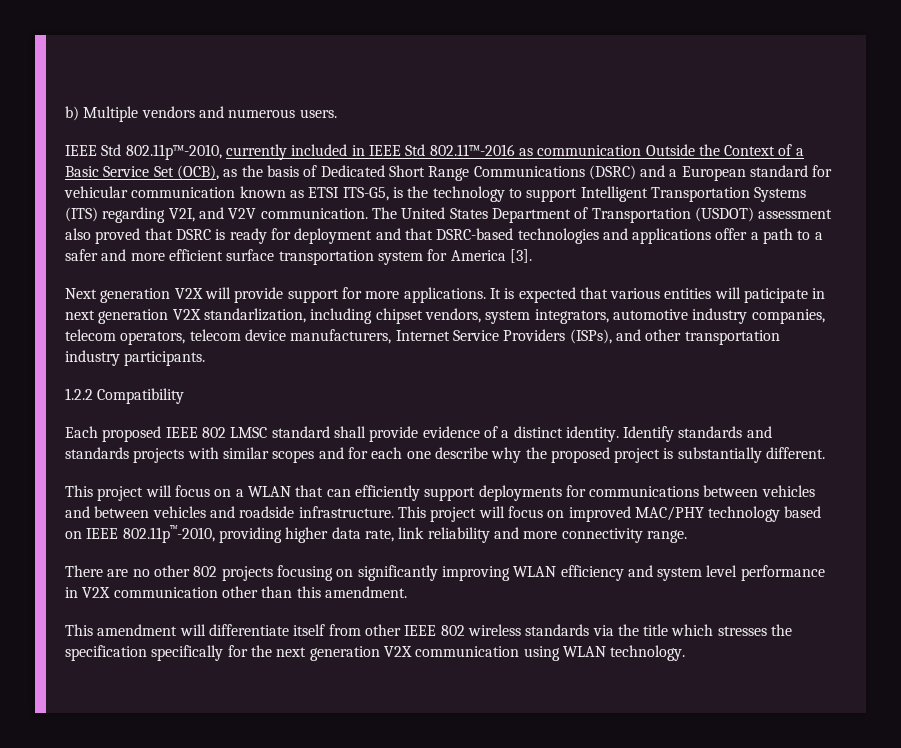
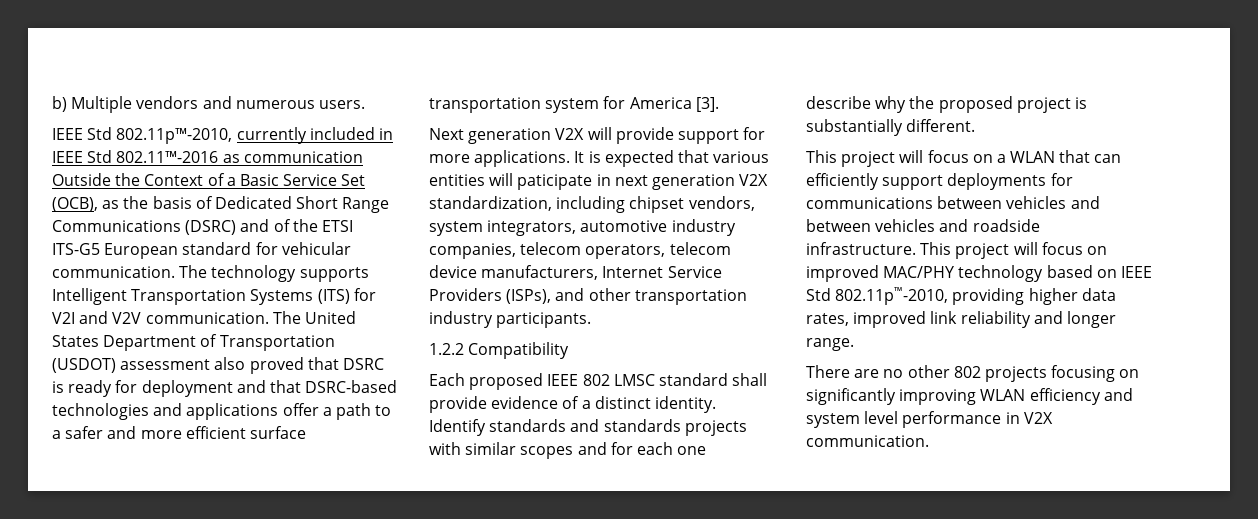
- IEEE Std 802.11p™-2010, currently included in IEEE Std 802.11™-2016 as communication Outside the Context of a Basic Service Set (OCB), as the basis of Dedicated Short Range Communications (DSRC) and a European standard for vehicular communication known as ETSI ITS-G5, is the technology to support Intelligent Transportation Systems (ITS) regarding V2I, and V2V communication.
+ IEEE Std 802.11p™-2010, currently included in IEEE Std 802.11™-2016 as communication Outside the Context of a Basic Service Set (OCB), as the basis of Dedicated Short Range Communications (DSRC) and of the ETSI ITS-G5 European standard for vehicular communication. The technology supports Intelligent Transportation Systems (ITS) for V2I and V2V communication.
- It is expected that various entities will paticipate in next generation V2X standarlization, including chipset vendors, system integrators, automotive industry companies, telecom operators, telecom device manufacturers, Internet Service Providers (ISPs), and other transportation industry participants.
+ It is expected that various entities will paticipate in next generation V2X standardization, including chipset vendors, system integrators, automotive industry companies, telecom operators, telecom device manufacturers, Internet Service Providers (ISPs), and other transportation industry participants.
- This project will focus on improved MAC/PHY technology based on IEEE 802.11p™-2010, providing higher data rate, link reliability and more connectivity range.
+ This project will focus on improved MAC/PHY technology based on IEEE Std 802.11p™-2010, providing higher data rates, improved link reliability and longer range.
- There are no other 802 projects focusing on significantly improving WLAN efficiency and system level performance in V2X communication other than this amendment.
- This amendment will differentiate itself from other IEEE 802 wireless standards via the title which stresses the specification specifically for the next generation V2X communication using WLAN technology.
+ There are no other 802 projects focusing on significantly improving WLAN efficiency and system level performance in V2X communication.

